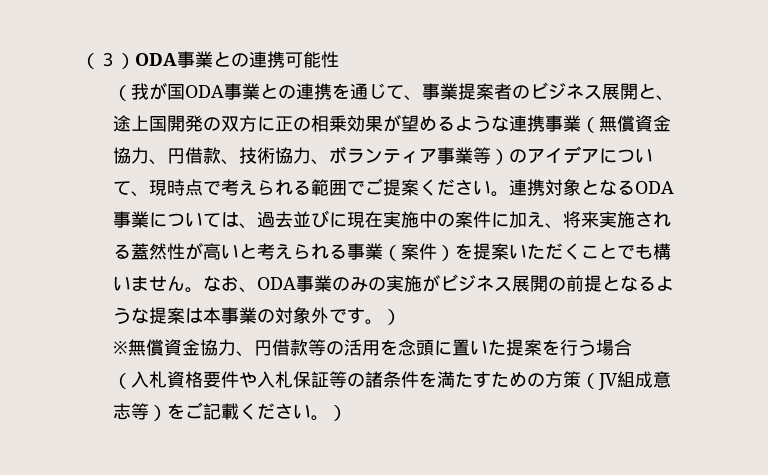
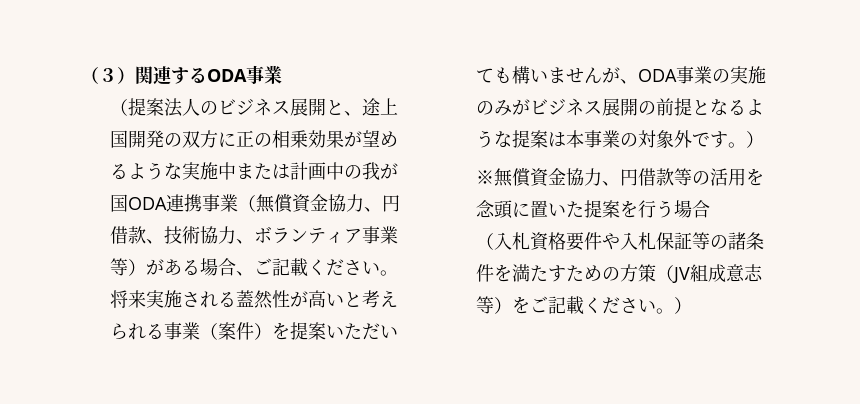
- （３）ODA事業との連携可能性
- （我が国ODA事業との連携を通じて、事業提案者のビジネス展開と、途上国開発の双方に正の相乗効果が望めるような連携事業（無償資金協力、円借款、技術協力、ボランティア事業等）のアイデアについて、現時点で考えられる範囲でご提案ください。連携対象となるODA事業については、過去並びに現在実施中の案件に加え、将来実施される蓋然性が高いと考えられる事業（案件）を提案いただくことでも構いません。なお、ODA事業のみの実施がビジネス展開の前提となるような提案は本事業の対象外です。）
+ （３）関連するODA事業
+ （提案法人のビジネス展開と、途上国開発の双方に正の相乗効果が望めるような実施中または計画中の我が国ODA連携事業（無償資金協力、円借款、技術協力、ボランティア事業等）がある場合、ご記載ください。将来実施される蓋然性が高いと考えられる事業（案件）を提案いただいても構いませんが、ODA事業の実施のみがビジネス展開の前提となるような提案は本事業の対象外です。）

